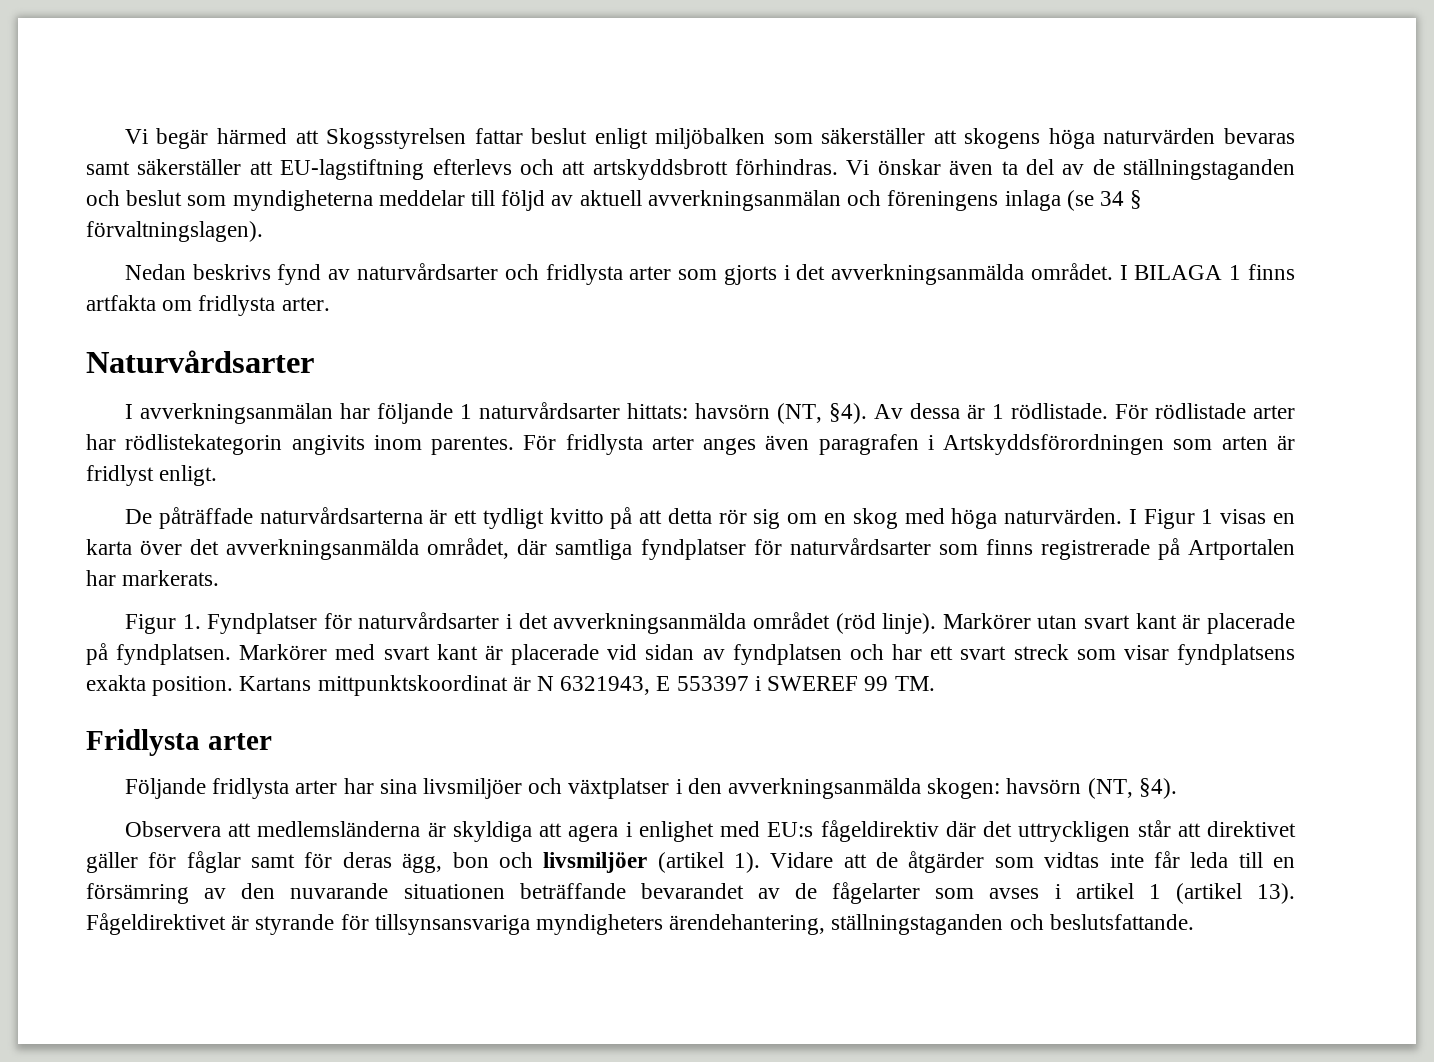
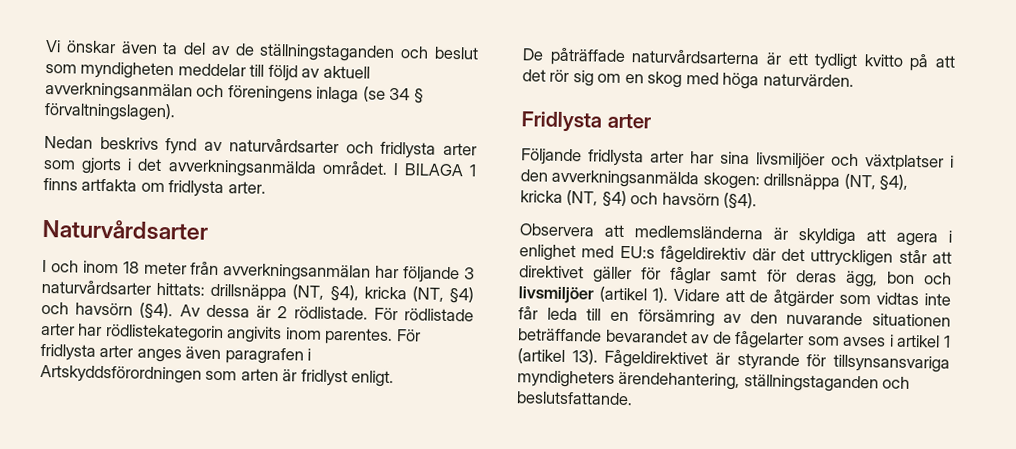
- Vi begär härmed att Skogsstyrelsen fattar beslut enligt miljöbalken som säkerställer att skogens höga naturvärden bevaras samt säkerställer att EU-lagstiftning efterlevs och att artskyddsbrott förhindras. Vi önskar även ta del av de ställningstaganden och beslut som myndigheterna meddelar till följd av aktuell avverkningsanmälan och föreningens inlaga (se 34 § förvaltningslagen).
+ Vi önskar även ta del av de ställningstaganden och beslut som myndigheten meddelar till följd av aktuell avverkningsanmälan och föreningens inlaga (se 34 § förvaltningslagen).
- I avverkningsanmälan har följande 1 naturvårdsarter hittats: havsörn (NT, §4).
+ I och inom 18 meter från avverkningsanmälan har följande 3 naturvårdsarter hittats: drillsnäppa (NT, §4), kricka (NT, §4) och havsörn (§4).
- Av dessa är 1 rödlistade.
+ Av dessa är 2 rödlistade.
- De påträffade naturvårdsarterna är ett tydligt kvitto på att detta rör sig om en skog med höga naturvärden. I Figur 1 visas en karta över det avverkningsanmälda området, där samtliga fyndplatser för naturvårdsarter som finns registrerade på Artportalen har markerats.
- Figur 1. Fyndplatser för naturvårdsarter i det avverkningsanmälda området (röd linje). Markörer utan svart kant är placerade på fyndplatsen. Markörer med svart kant är placerade vid sidan av fyndplatsen och har ett svart streck som visar fyndplatsens exakta position. Kartans mittpunktskoordinat är N 6321943, E 553397 i SWEREF 99 TM.
+ De påträffade naturvårdsarterna är ett tydligt kvitto på att det rör sig om en skog med höga naturvärden.
- Följande fridlysta arter har sina livsmiljöer och växtplatser i den avverkningsanmälda skogen: havsörn (NT, §4).
+ Följande fridlysta arter har sina livsmiljöer och växtplatser i den avverkningsanmälda skogen: drillsnäppa (NT, §4), kricka (NT, §4) och havsörn (§4).

